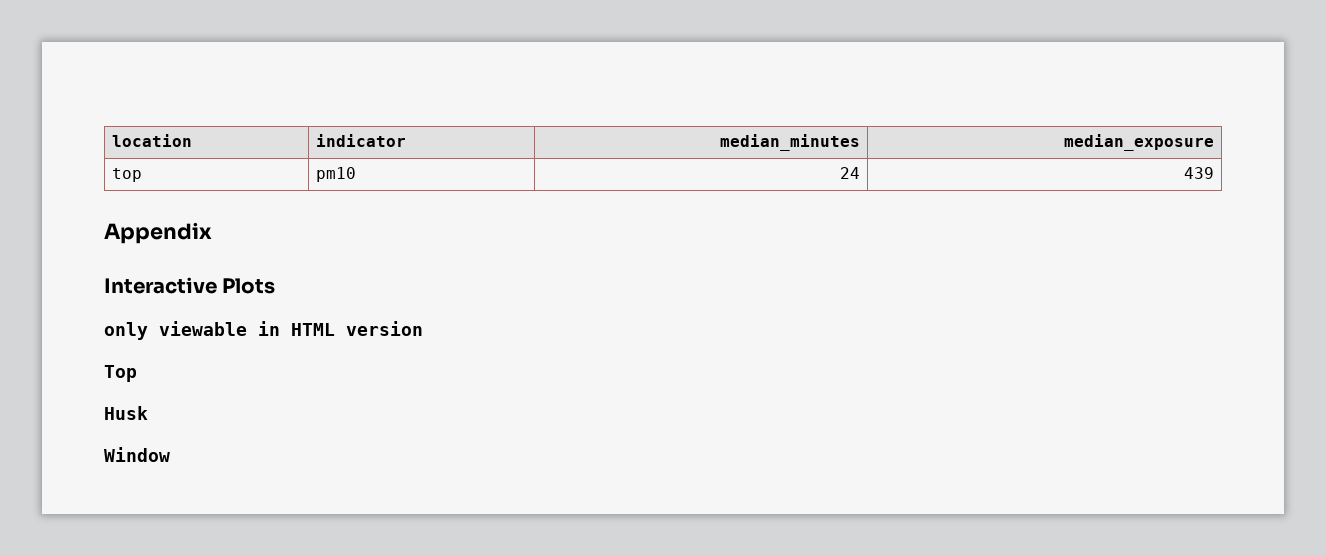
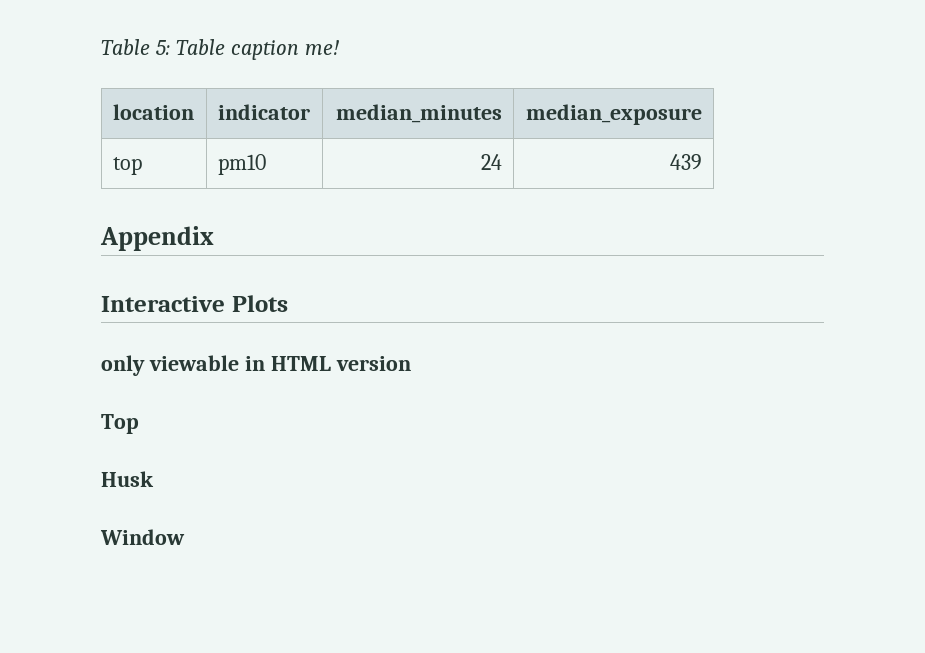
+ Table 5: Table caption me!

